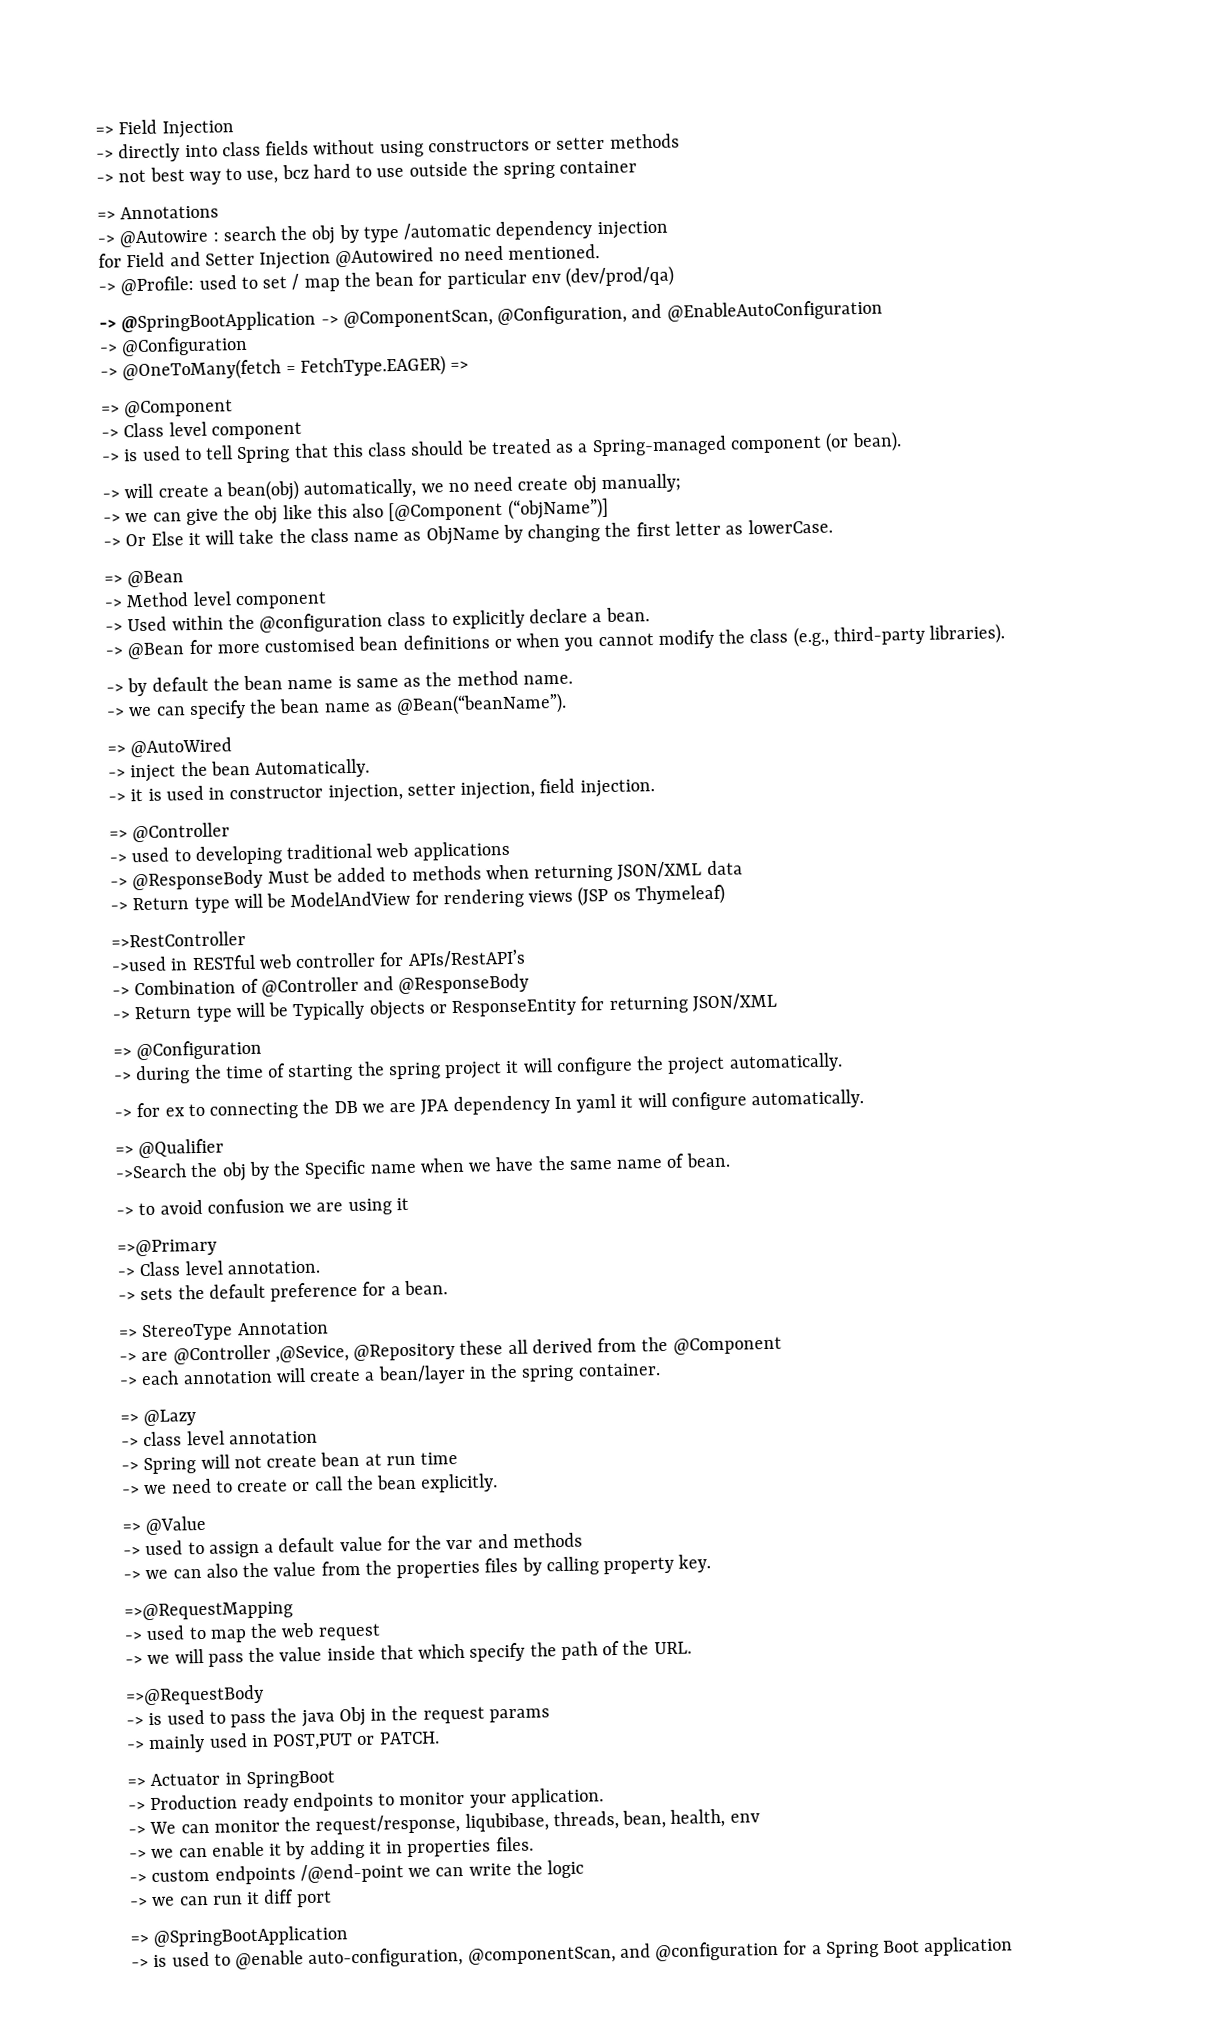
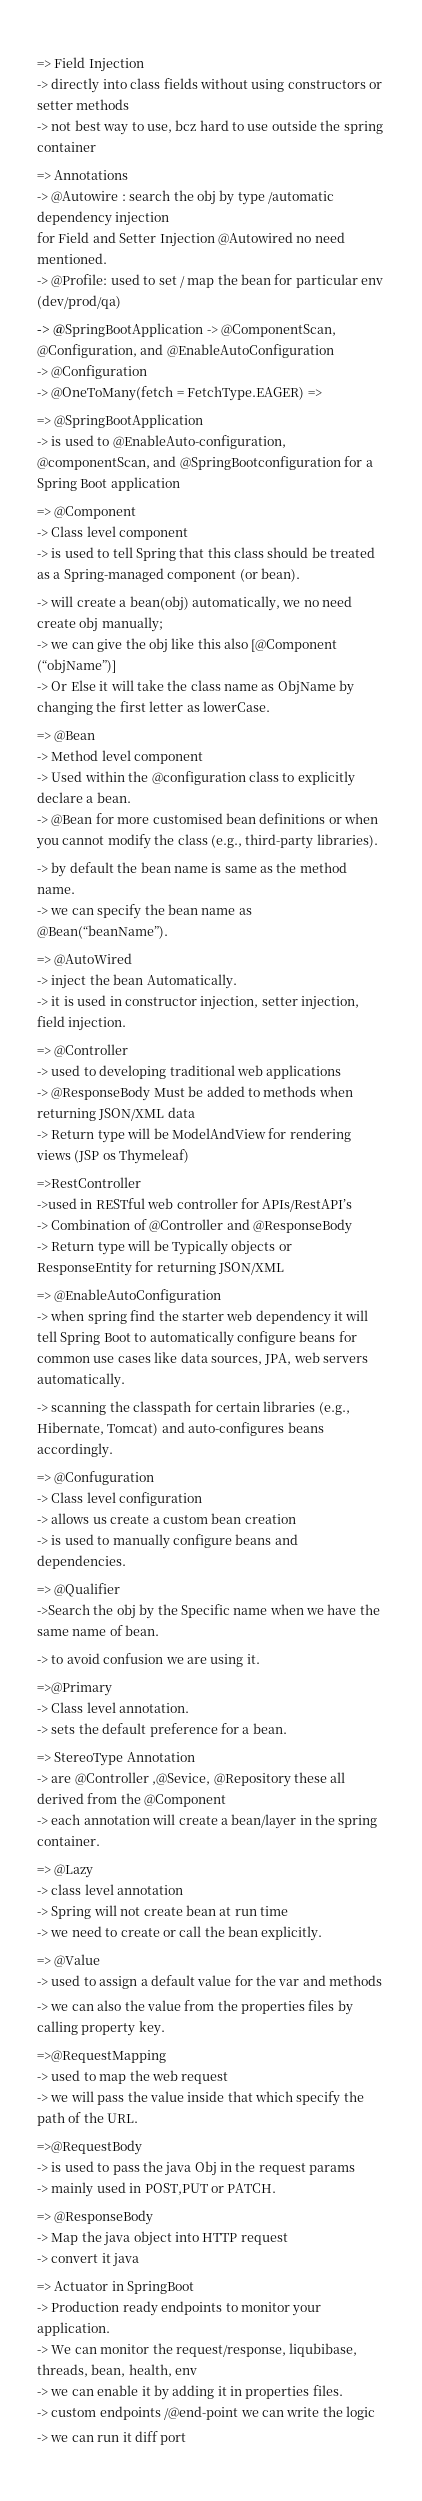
+ => @SpringBootApplication
+ -> is used to @EnableAuto-configuration, @componentScan, and @SpringBootconfiguration for a Spring Boot application
- => @Configuration
- -> during the time of starting the spring project it will configure the project automatically.
- -> for ex to connecting the DB we are JPA dependency In yaml it will configure automatically.
+ => @EnableAutoConfiguration
+ -> when spring find the starter web dependency it will tell Spring Boot to automatically configure beans for common use cases like data sources, JPA, web servers automatically.
+ -> scanning the classpath for certain libraries (e.g., Hibernate, Tomcat) and auto-configures beans accordingly.
+ => @Confuguration
+ -> Class level configuration
+ -> allows us create a custom bean creation
+ -> is used to manually configure beans and dependencies.
- -> to avoid confusion we are using it
+ -> to avoid confusion we are using it.
+ => @ResponseBody
+ -> Map the java object into HTTP request
+ -> convert it java
- => @SpringBootApplication
- -> is used to @enable auto-configuration, @componentScan, and @configuration for a Spring Boot application

